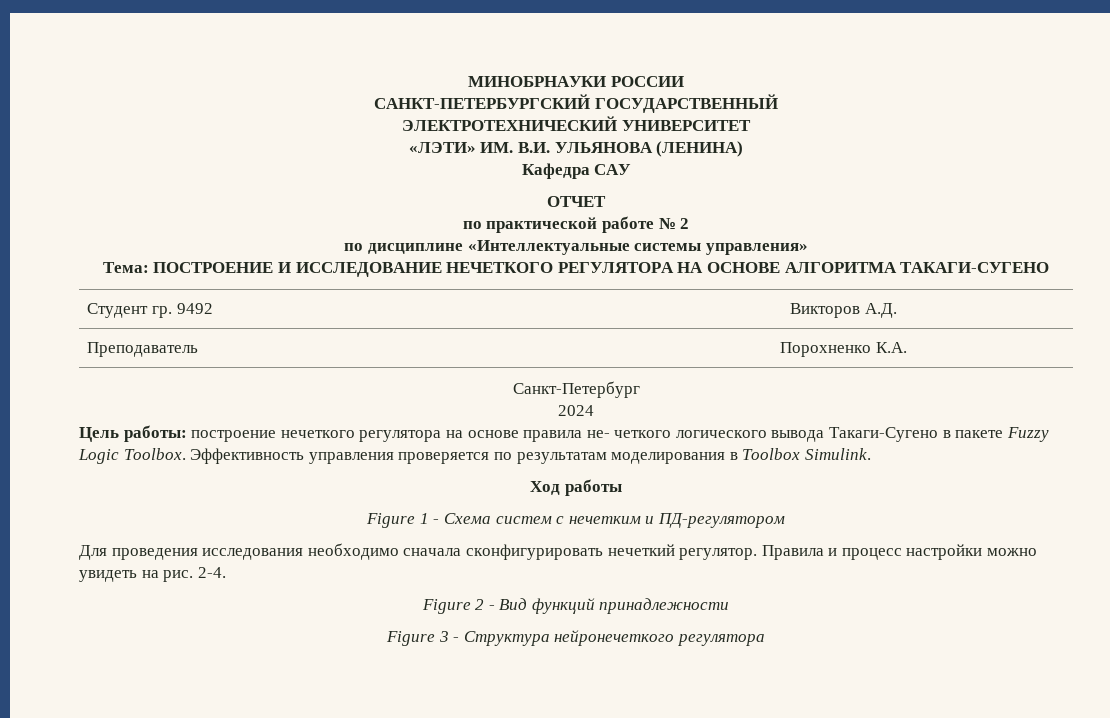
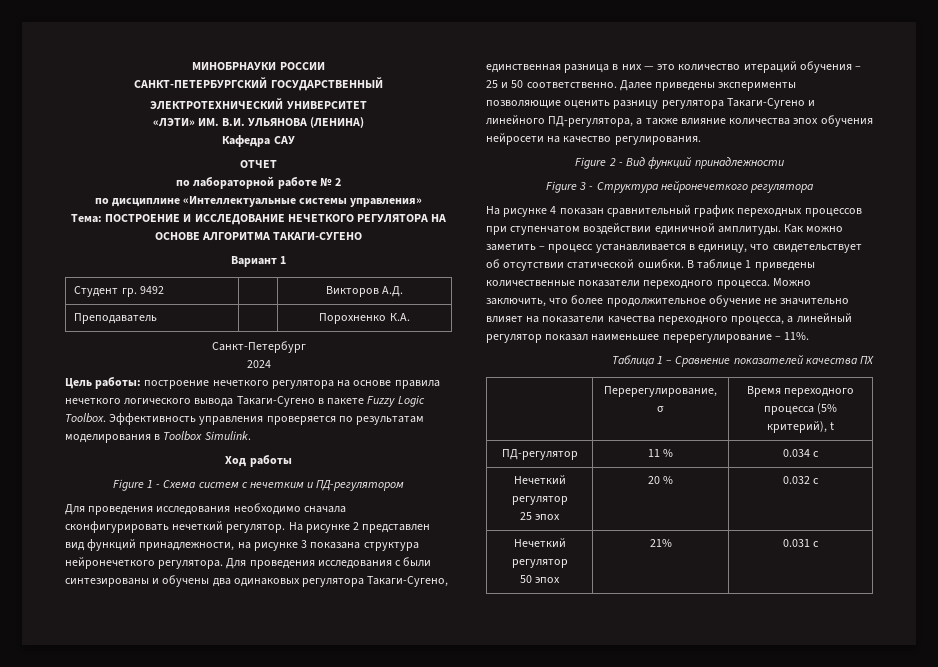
- по практической работе № 2
+ по лабораторной работе № 2
+ Вариант 1
- Цель работы: построение нечеткого регулятора на основе правила не- четкого логического вывода Такаги-Сугено в пакете Fuzzy Logic Toolbox.
+ Цель работы: построение нечеткого регулятора на основе правила нечеткого логического вывода Такаги-Сугено в пакете Fuzzy Logic Toolbox.
- Правила и процесс настройки можно увидеть на рис. 2-4.
+ На рисунке 2 представлен вид функций принадлежности, на рисунке 3 показана структура нейронечеткого регулятора. Для проведения исследования с были синтезированы и обучены два одинаковых регулятора Такаги-Сугено, единственная разница в них — это количество итераций обучения – 25 и 50 соответственно. Далее приведены эксперименты позволяющие оценить разницу регулятора Такаги-Сугено и линейного ПД-регулятора, а также влияние количества эпох обучения нейросети на качество регулирования.
+ На рисунке 4 показан сравнительный график переходных процессов при ступенчатом воздействии единичной амплитуды. Как можно заметить – процесс устанавливается в единицу, что свидетельствует об отсутствии статической ошибки. В таблице 1 приведены количественные показатели переходного процесса. Можно заключить, что более продолжительное обучение не значительно влияет на показатели качества переходного процесса, а линейный регулятор показал наименьшее перерегулирование – 11%.
+ Таблица 1 – Сравнение показателей качества ПХ
+ | Перерегулирование, σ | Время переходного процесса (5% критерий), t
+ ПД-регулятор | 11 % | 0.034 с
+ Нечеткий регулятор
+ 25 эпох | 20 % | 0.032 с
+ Нечеткий регулятор
+ 50 эпох | 21% | 0.031 с

